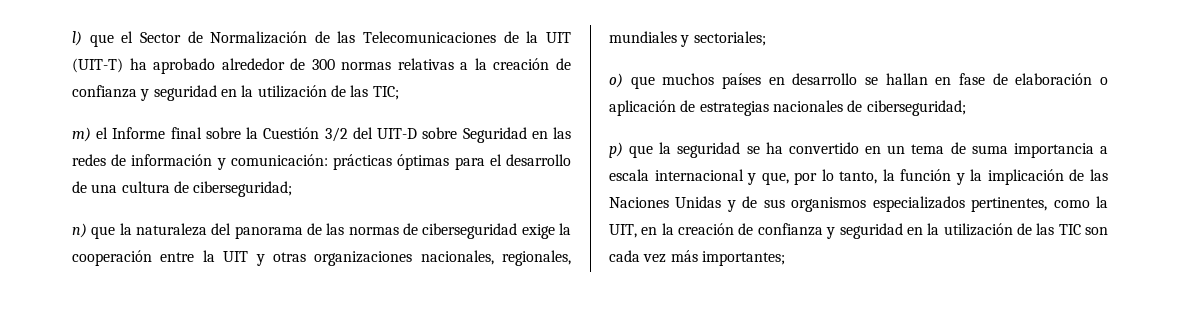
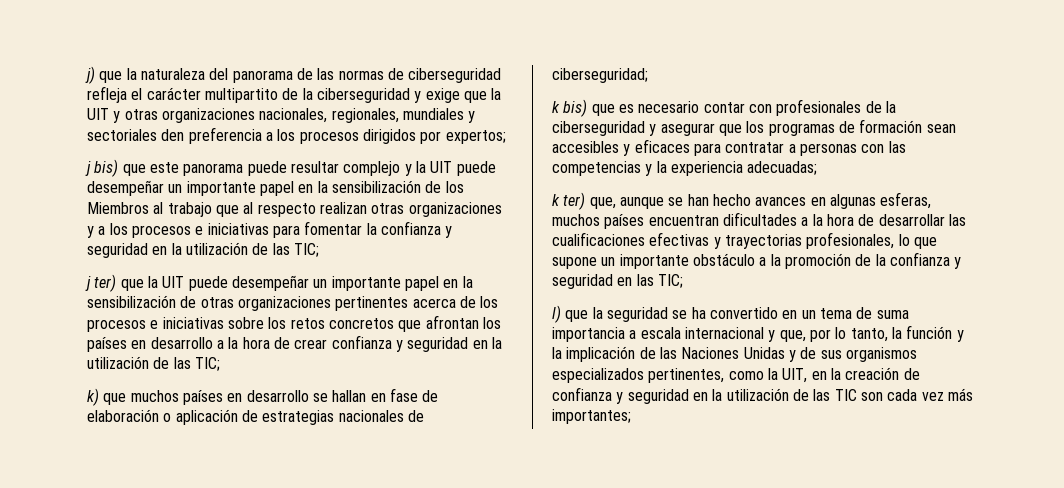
- l) que el Sector de Normalización de las Telecomunicaciones de la UIT (UIT-T) ha aprobado alrededor de 300 normas relativas a la creación de confianza y seguridad en la utilización de las TIC;
- m) el Informe final sobre la Cuestión 3/2 del UIT-D sobre Seguridad en las redes de información y comunicación: prácticas óptimas para el desarrollo de una cultura de ciberseguridad;
- n) que la naturaleza del panorama de las normas de ciberseguridad exige la cooperación entre la UIT y otras organizaciones nacionales, regionales, mundiales y sectoriales;
- o) que muchos países en desarrollo se hallan en fase de elaboración o aplicación de estrategias nacionales de ciberseguridad;
+ j) que la naturaleza del panorama de las normas de ciberseguridad refleja el carácter multipartito de la ciberseguridad y exige que la UIT y otras organizaciones nacionales, regionales, mundiales y sectoriales den preferencia a los procesos dirigidos por expertos;
+ j bis) que este panorama puede resultar complejo y la UIT puede desempeñar un importante papel en la sensibilización de los Miembros al trabajo que al respecto realizan otras organizaciones y a los procesos e iniciativas para fomentar la confianza y seguridad en la utilización de las TIC;
+ j ter) que la UIT puede desempeñar un importante papel en la sensibilización de otras organizaciones pertinentes acerca de los procesos e iniciativas sobre los retos concretos que afrontan los países en desarrollo a la hora de crear confianza y seguridad en la utilización de las TIC;
+ k) que muchos países en desarrollo se hallan en fase de elaboración o aplicación de estrategias nacionales de ciberseguridad;
- p) que la seguridad se ha convertido en un tema de suma importancia a escala internacional y que, por lo tanto, la función y la implicación de las Naciones Unidas y de sus organismos especializados pertinentes, como la UIT, en la creación de confianza y seguridad en la utilización de las TIC son cada vez más importantes;
+ k bis) que es necesario contar con profesionales de la ciberseguridad y asegurar que los programas de formación sean accesibles y eficaces para contratar a personas con las competencias y la experiencia adecuadas;
+ k ter) que, aunque se han hecho avances en algunas esferas, muchos países encuentran dificultades a la hora de desarrollar las cualificaciones efectivas y trayectorias profesionales, lo que supone un importante obstáculo a la promoción de la confianza y seguridad en las TIC;
+ l) que la seguridad se ha convertido en un tema de suma importancia a escala internacional y que, por lo tanto, la función y la implicación de las Naciones Unidas y de sus organismos especializados pertinentes, como la UIT, en la creación de confianza y seguridad en la utilización de las TIC son cada vez más importantes;

